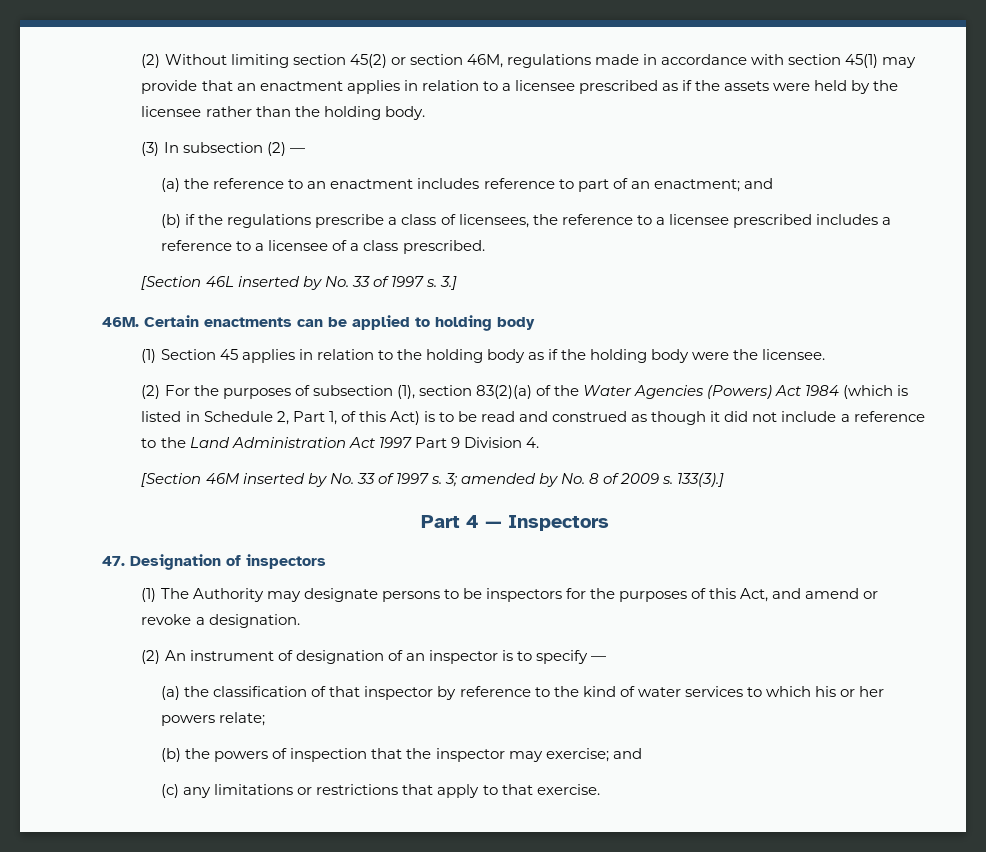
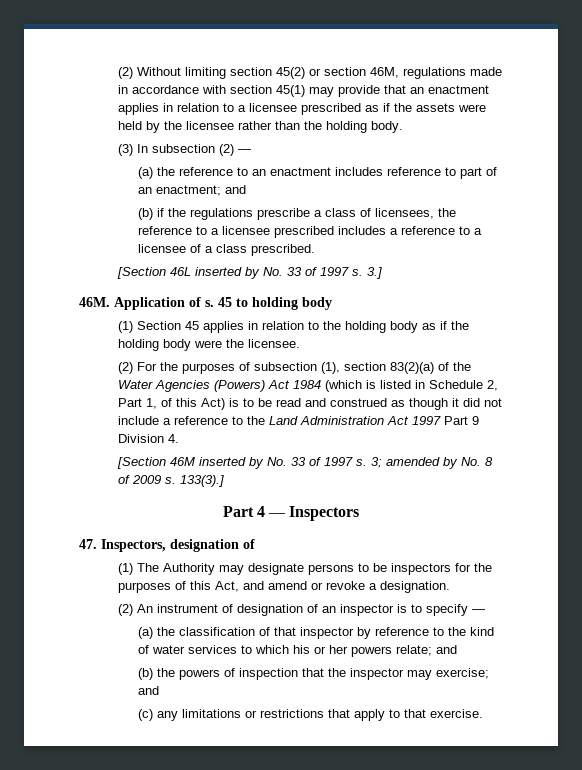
- Certain enactments can be applied to holding body
+ Application of s. 45 to holding body
- 47. Designation of inspectors
+ 47. Inspectors, designation of
- (a) the classification of that inspector by reference to the kind of water services to which his or her powers relate;
+ (a) the classification of that inspector by reference to the kind of water services to which his or her powers relate; and

